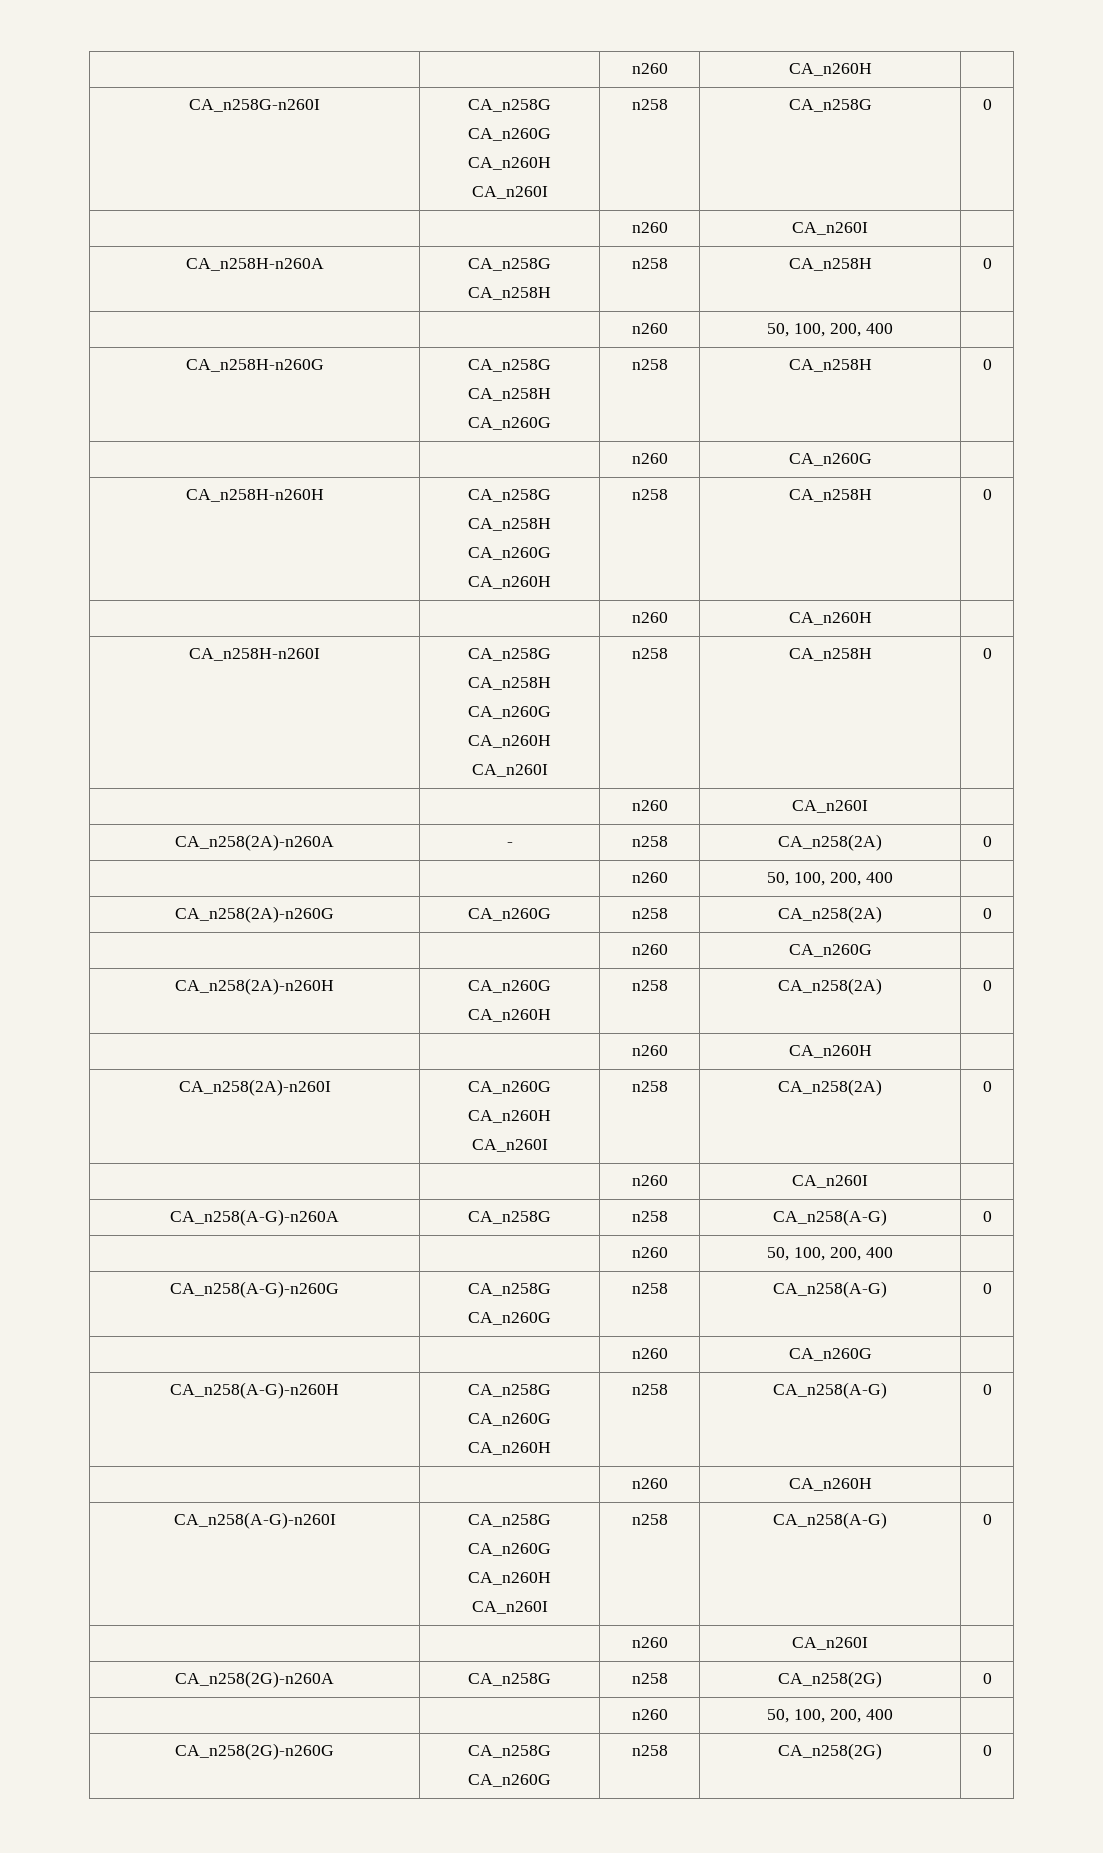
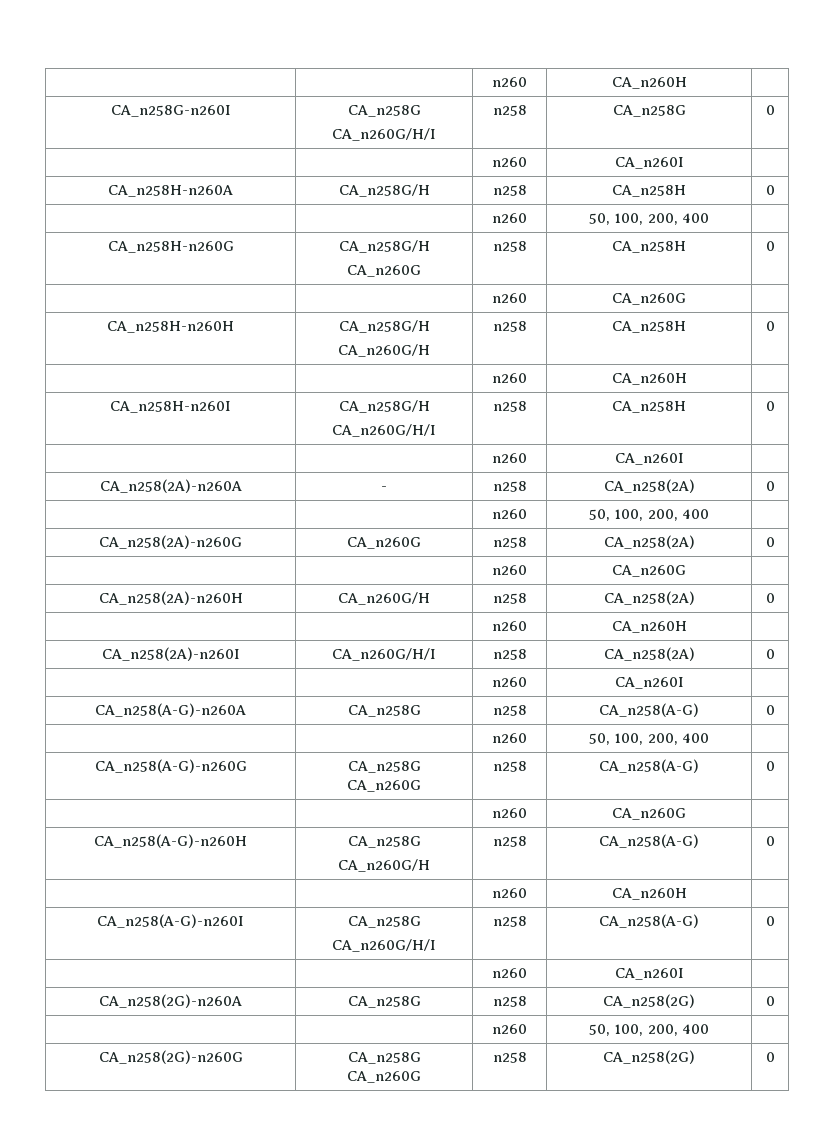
  CA_n258G-n260I | CA_n258G
- CA_n260G
- CA_n260H
- CA_n260I | n258 | CA_n258G | 0
+ CA_n260G/H/I | n258 | CA_n258G | 0
- CA_n258H-n260A | CA_n258G
- CA_n258H | n258 | CA_n258H | 0
+ CA_n258H-n260A | CA_n258G/H | n258 | CA_n258H | 0
- CA_n258H-n260G | CA_n258G
- CA_n258H
+ CA_n258H-n260G | CA_n258G/H
- CA_n258H-n260H | CA_n258G
- CA_n258H
- CA_n260G
- CA_n260H | n258 | CA_n258H | 0
+ CA_n258H-n260H | CA_n258G/H
+ CA_n260G/H | n258 | CA_n258H | 0
- CA_n258H-n260I | CA_n258G
- CA_n258H
- CA_n260G
- CA_n260H
- CA_n260I | n258 | CA_n258H | 0
+ CA_n258H-n260I | CA_n258G/H
+ CA_n260G/H/I | n258 | CA_n258H | 0
- CA_n258(2A)-n260H | CA_n260G
- CA_n260H | n258 | CA_n258(2A) | 0
+ CA_n258(2A)-n260H | CA_n260G/H | n258 | CA_n258(2A) | 0
- CA_n258(2A)-n260I | CA_n260G
- CA_n260H
- CA_n260I | n258 | CA_n258(2A) | 0
+ CA_n258(2A)-n260I | CA_n260G/H/I | n258 | CA_n258(2A) | 0
  CA_n258(A-G)-n260H | CA_n258G
- CA_n260G
- CA_n260H | n258 | CA_n258(A-G) | 0
+ CA_n260G/H | n258 | CA_n258(A-G) | 0
  CA_n258(A-G)-n260I | CA_n258G
- CA_n260G
- CA_n260H
- CA_n260I | n258 | CA_n258(A-G) | 0
+ CA_n260G/H/I | n258 | CA_n258(A-G) | 0

